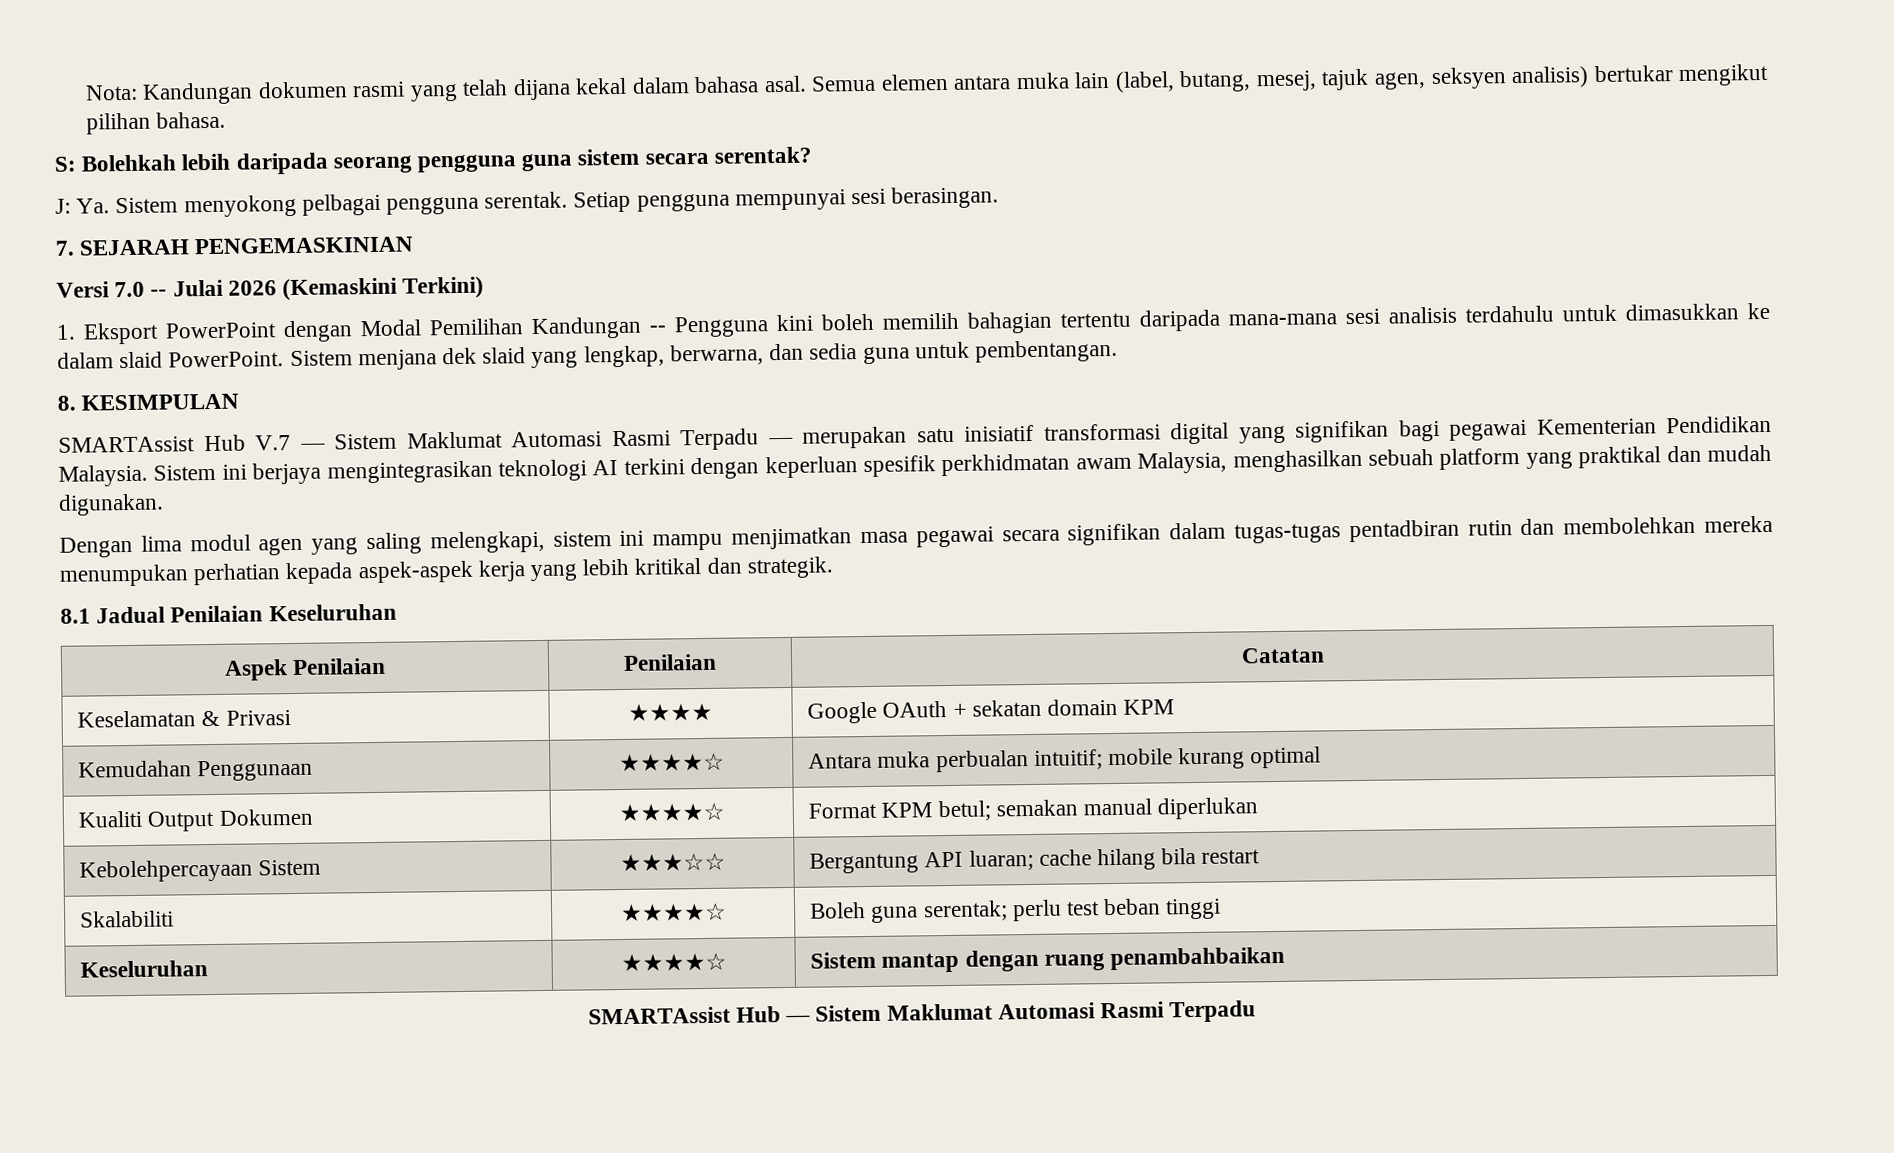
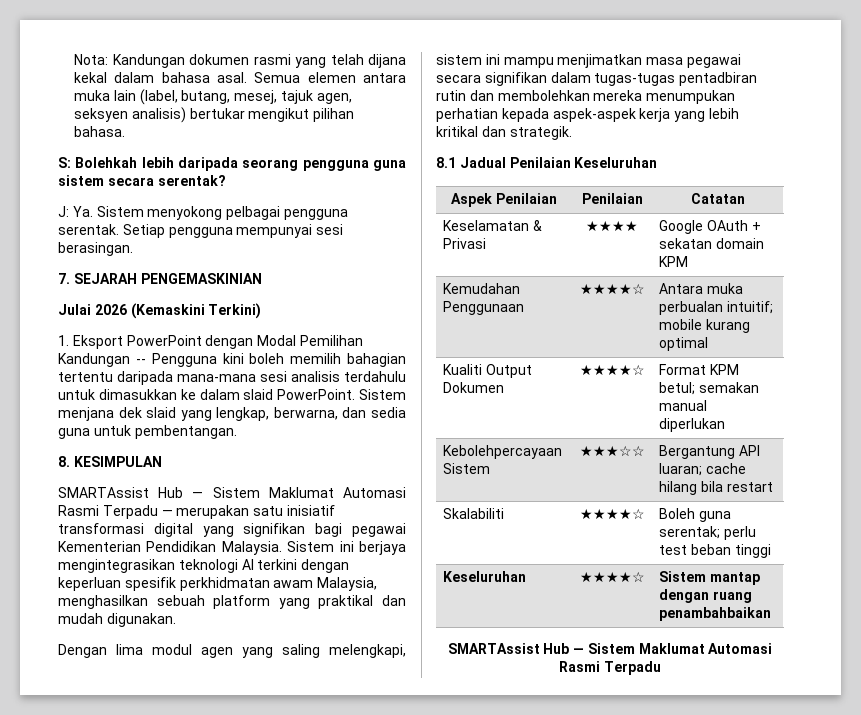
- Versi 7.0 -- Julai 2026 (Kemaskini Terkini)
+ Julai 2026 (Kemaskini Terkini)
- SMARTAssist Hub V.7 — Sistem Maklumat Automasi Rasmi Terpadu — merupakan satu inisiatif transformasi digital yang signifikan bagi pegawai Kementerian Pendidikan Malaysia.
+ SMARTAssist Hub — Sistem Maklumat Automasi Rasmi Terpadu — merupakan satu inisiatif transformasi digital yang signifikan bagi pegawai Kementerian Pendidikan Malaysia.

